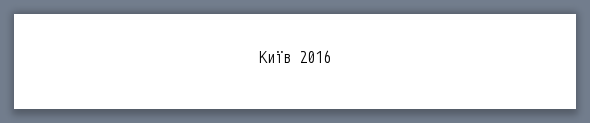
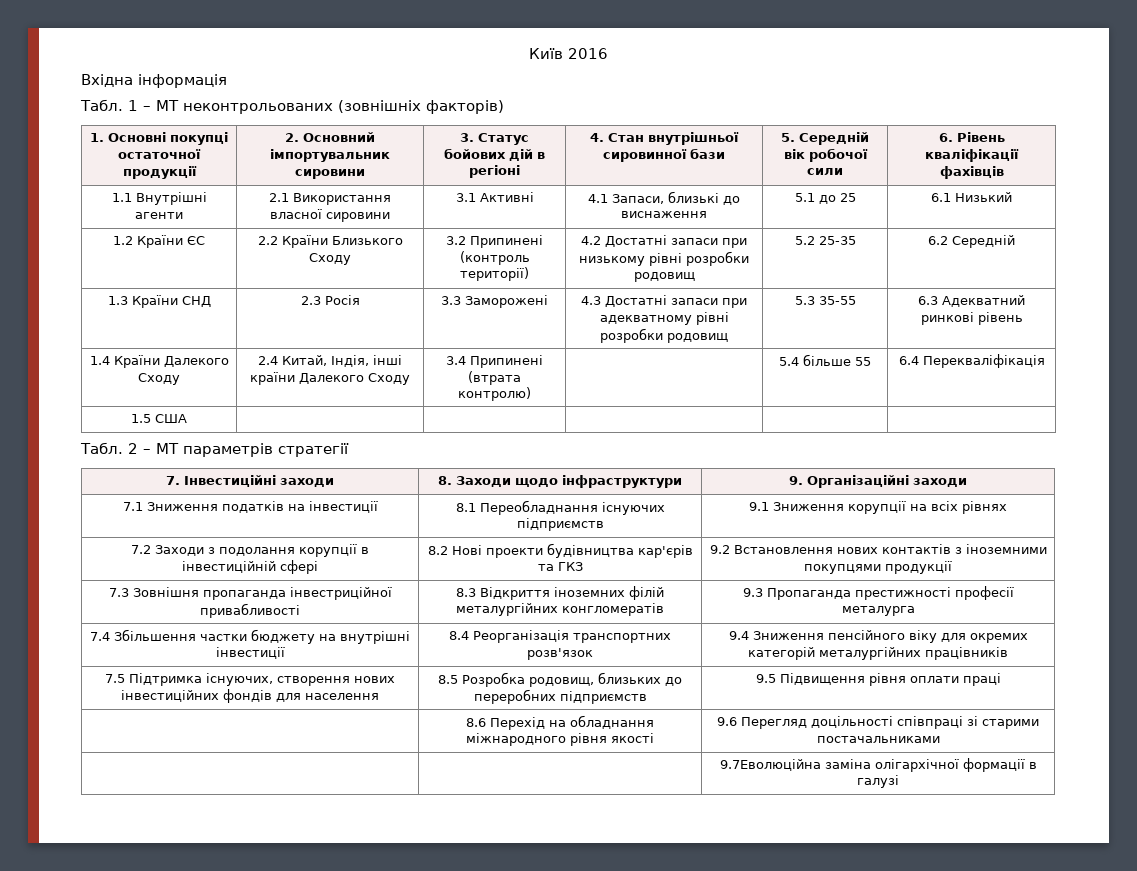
+ Вхідна інформація
+ Табл. 1 – МТ неконтрольованих (зовнішніх факторів)
+ 1. Основні покупці остаточної продукції | 2. Основний імпортувальник сировини | 3. Статус бойових дій в регіоні | 4. Стан внутрішньої сировинної бази | 5. Середній вік робочої сили | 6. Рівень кваліфікації фахівців
+ 1.1 Внутрішні агенти | 2.1 Використання власної сировини | 3.1 Активні | 4.1 Запаси, близькі до виснаження | 5.1 до 25 | 6.1 Низький
+ 1.2 Країни ЄС | 2.2 Країни Близького Сходу | 3.2 Припинені (контроль території) | 4.2 Достатні запаси при низькому рівні розробки родовищ | 5.2 25-35 | 6.2 Середній
+ 1.3 Країни СНД | 2.3 Росія | 3.3 Заморожені | 4.3 Достатні запаси при адекватному рівні розробки родовищ | 5.3 35-55 | 6.3 Адекватний ринкові рівень
+ 1.4 Країни Далекого Сходу | 2.4 Китай, Індія, інші країни Далекого Сходу | 3.4 Припинені (втрата контролю) | | 5.4 більше 55 | 6.4 Перекваліфікація
+ 1.5 США | | | | |
+ Табл. 2 – МТ параметрів стратегії
+ 7. Інвестиційні заходи | 8. Заходи щодо інфраструктури | 9. Організаційні заходи
+ 7.1 Зниження податків на інвестиції | 8.1 Переобладнання існуючих підприємств | 9.1 Зниження корупції на всіх рівнях
+ 7.2 Заходи з подолання корупції в інвестиційній сфері | 8.2 Нові проекти будівництва кар'єрів та ГКЗ | 9.2 Встановлення нових контактів з іноземними покупцями продукції
+ 7.3 Зовнішня пропаганда інвестриційної привабливості | 8.3 Відкриття іноземних філій металургійних конгломератів | 9.3 Пропаганда престижності професії металурга
+ 7.4 Збільшення частки бюджету на внутрішні інвестиції | 8.4 Реорганізація транспортних розв'язок | 9.4 Зниження пенсійного віку для окремих категорій металургійних працівників
+ 7.5 Підтримка існуючих, створення нових інвестиційних фондів для населення | 8.5 Розробка родовищ, близьких до переробних підприємств | 9.5 Підвищення рівня оплати праці
+ | 8.6 Перехід на обладнання міжнародного рівня якості | 9.6 Перегляд доцільності співпраці зі старими постачальниками
+ | | 9.7Еволюційна заміна олігархічної формації в галузі

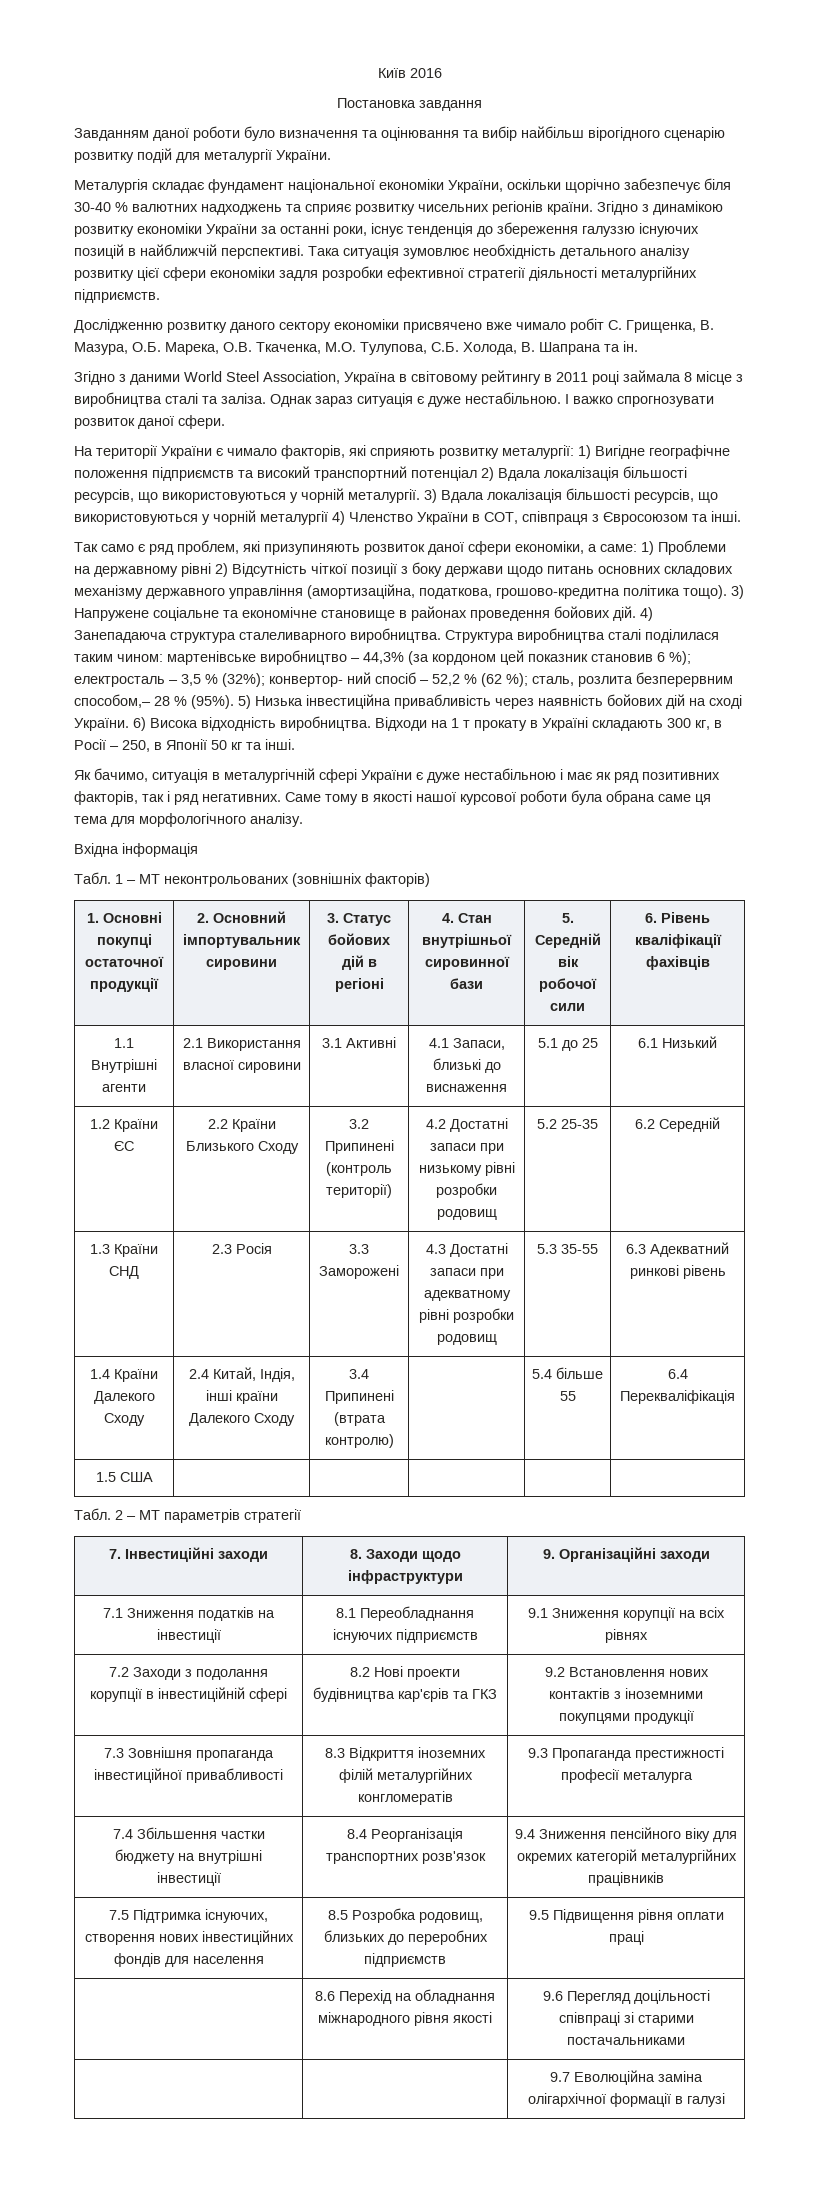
+ Постановка завдання
+ Завданням даної роботи було визначення та оцінювання та вибір найбільш вірогідного сценарію розвитку подій для металургії України.
+ Металургія складає фундамент національної економіки України, оскільки щорічно забезпечує біля 30-40 % валютних надходжень та сприяє розвитку чисельних регіонів країни. Згідно з динамікою розвитку економіки України за останні роки, існує тенденція до збереження галуззю існуючих позицій в найближчій перспективі. Така ситуація зумовлює необхідність детального аналізу розвитку цієї сфери економіки задля розробки ефективної стратегії діяльності металургійних підприємств.
+ Дослідженню розвитку даного сектору економіки присвячено вже чимало робіт С. Грищенка, В. Мазура, О.Б. Марека, О.В. Ткаченка, М.О. Тулупова, С.Б. Холода, В. Шапрана та ін.
+ Згідно з даними World Steel Association, Україна в світовому рейтингу в 2011 році займала 8 місце з виробництва сталі та заліза. Однак зараз ситуація є дуже нестабільною. І важко спрогнозувати розвиток даної сфери.
+ На території України є чимало факторів, які сприяють розвитку металургії: 1) Вигідне географічне положення підприємств та високий транспортний потенціал 2) Вдала локалізація більшості ресурсів, що використовуються у чорній металургії. 3) Вдала локалізація більшості ресурсів, що використовуються у чорній металургії 4) Членство України в СОТ, співпраця з Євросоюзом та інші.
+ Так само є ряд проблем, які призупиняють розвиток даної сфери економіки, а саме: 1) Проблеми на державному рівні 2) Відсутність чіткої позиції з боку держави щодо питань основних складових механізму державного управління (амортизаційна, податкова, грошово-кредитна політика тощо). 3) Напружене соціальне та економічне становище в районах проведення бойових дій. 4) Занепадаюча структура сталеливарного виробництва. Структура виробництва сталі поділилася таким чином: мартенівське виробництво – 44,3% (за кордоном цей показник становив 6 %); електросталь – 3,5 % (32%); конвертор- ний спосіб – 52,2 % (62 %); сталь, розлита безперервним способом,– 28 % (95%). 5) Низька інвестиційна привабливість через наявність бойових дій на сході України. 6) Висока відходність виробництва. Відходи на 1 т прокату в Україні складають 300 кг, в Росії – 250, в Японії 50 кг та інші.
+ Як бачимо, ситуація в металургічній сфері України є дуже нестабільною і має як ряд позитивних факторів, так і ряд негативних. Саме тому в якості нашої курсової роботи була обрана саме ця тема для морфологічного аналізу.
- 7.3 Зовнішня пропаганда інвестриційної привабливості | 8.3 Відкриття іноземних філій металургійних конгломератів | 9.3 Пропаганда престижності професії металурга
+ 7.3 Зовнішня пропаганда інвестиційної привабливості | 8.3 Відкриття іноземних філій металургійних конгломератів | 9.3 Пропаганда престижності професії металурга
- | | 9.7Еволюційна заміна олігархічної формації в галузі
+ | | 9.7 Еволюційна заміна олігархічної формації в галузі

